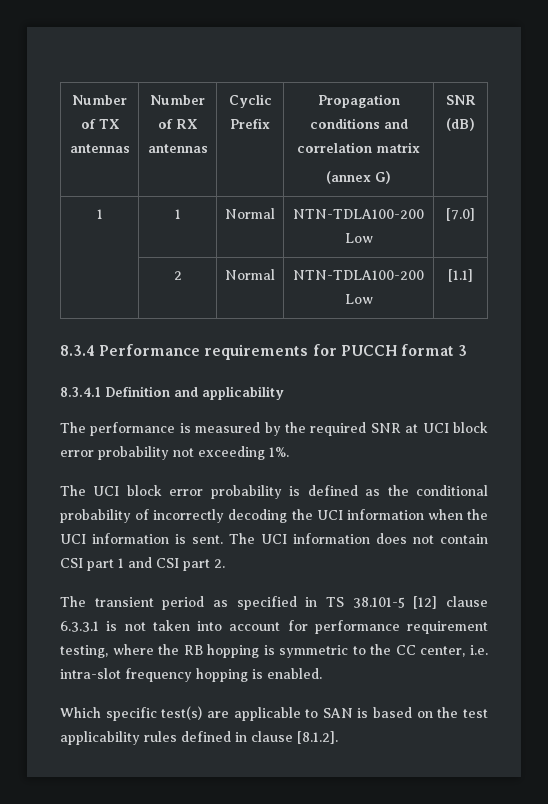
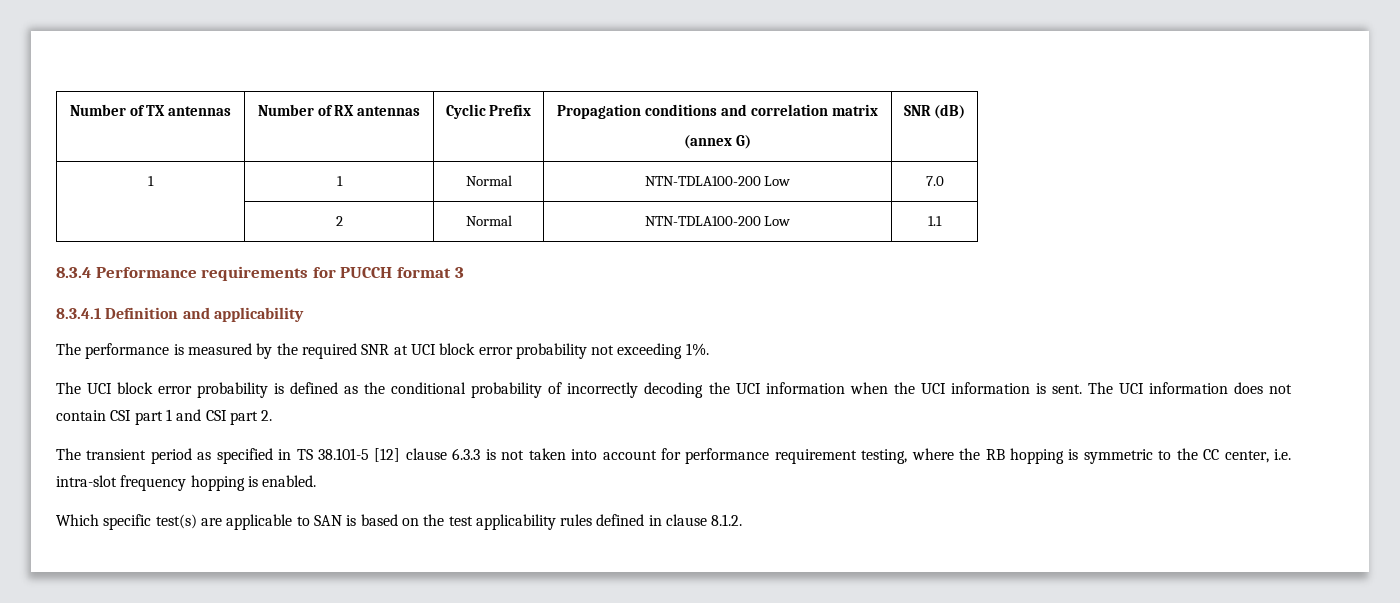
- 1 | 1 | Normal | NTN-TDLA100-200 Low | [7.0]
+ 1 | 1 | Normal | NTN-TDLA100-200 Low | 7.0
- | 2 | Normal | NTN-TDLA100-200 Low | [1.1]
+ | 2 | Normal | NTN-TDLA100-200 Low | 1.1
- The transient period as specified in TS 38.101-5 [12] clause 6.3.3.1 is not taken into account for performance requirement testing, where the RB hopping is symmetric to the CC center, i.e. intra-slot frequency hopping is enabled.
+ The transient period as specified in TS 38.101-5 [12] clause 6.3.3 is not taken into account for performance requirement testing, where the RB hopping is symmetric to the CC center, i.e. intra-slot frequency hopping is enabled.
- Which specific test(s) are applicable to SAN is based on the test applicability rules defined in clause [8.1.2].
+ Which specific test(s) are applicable to SAN is based on the test applicability rules defined in clause 8.1.2.

